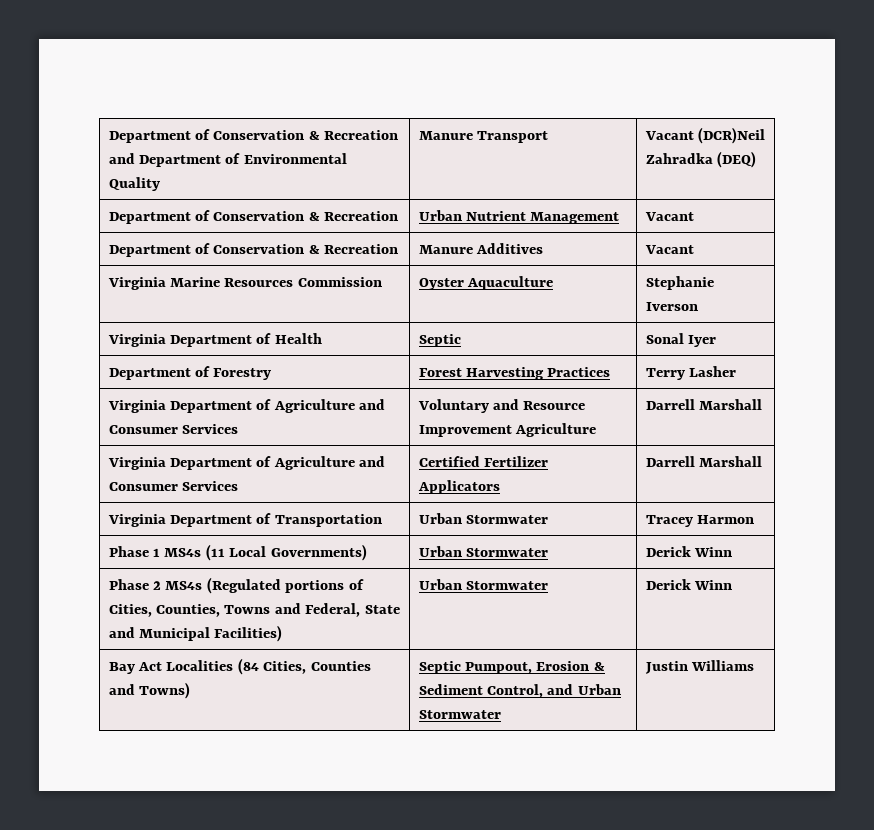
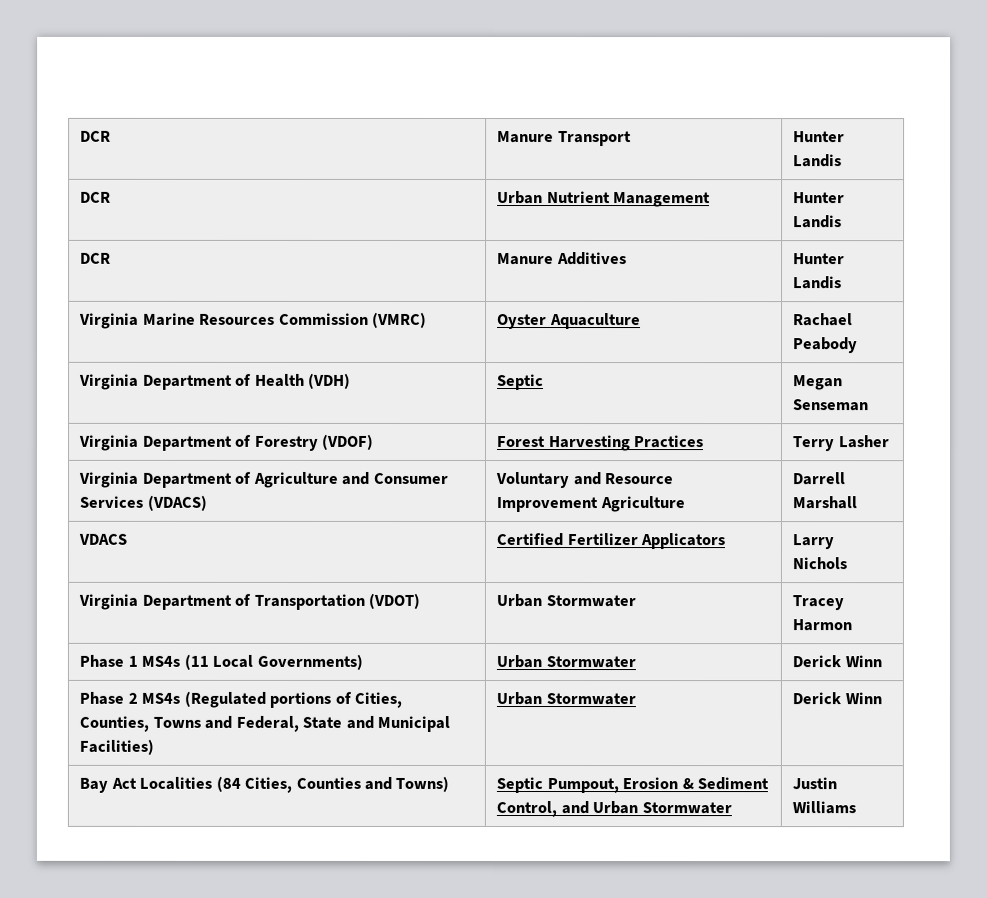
- Department of Conservation & Recreation and Department of Environmental Quality | Manure Transport | Vacant (DCR)Neil Zahradka (DEQ)
- Department of Conservation & Recreation | Urban Nutrient Management | Vacant
- Department of Conservation & Recreation | Manure Additives | Vacant
+ DCR | Manure Transport | Hunter Landis
+ DCR | Urban Nutrient Management | Hunter Landis
+ DCR | Manure Additives | Hunter Landis
- Virginia Marine Resources Commission | Oyster Aquaculture | Stephanie Iverson
+ Virginia Marine Resources Commission (VMRC) | Oyster Aquaculture | Rachael Peabody
- Virginia Department of Health | Septic | Sonal Iyer
- Department of Forestry | Forest Harvesting Practices | Terry Lasher
+ Virginia Department of Health (VDH) | Septic | Megan Senseman
+ Virginia Department of Forestry (VDOF) | Forest Harvesting Practices | Terry Lasher
- Virginia Department of Agriculture and Consumer Services | Voluntary and Resource Improvement Agriculture | Darrell Marshall
+ Virginia Department of Agriculture and Consumer Services (VDACS) | Voluntary and Resource Improvement Agriculture | Darrell Marshall
- Virginia Department of Agriculture and Consumer Services | Certified Fertilizer Applicators | Darrell Marshall
+ VDACS | Certified Fertilizer Applicators | Larry Nichols
- Virginia Department of Transportation | Urban Stormwater | Tracey Harmon
+ Virginia Department of Transportation (VDOT) | Urban Stormwater | Tracey Harmon

